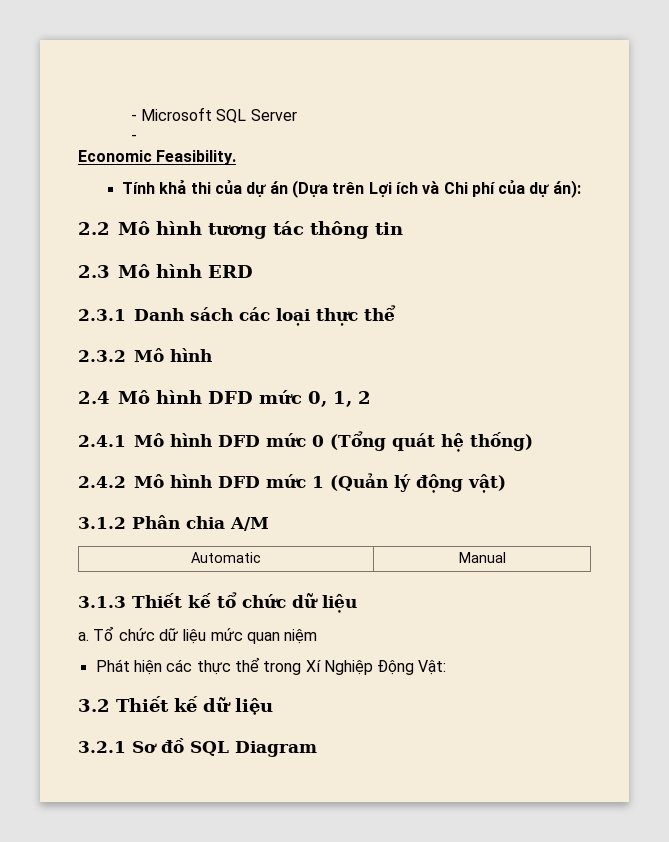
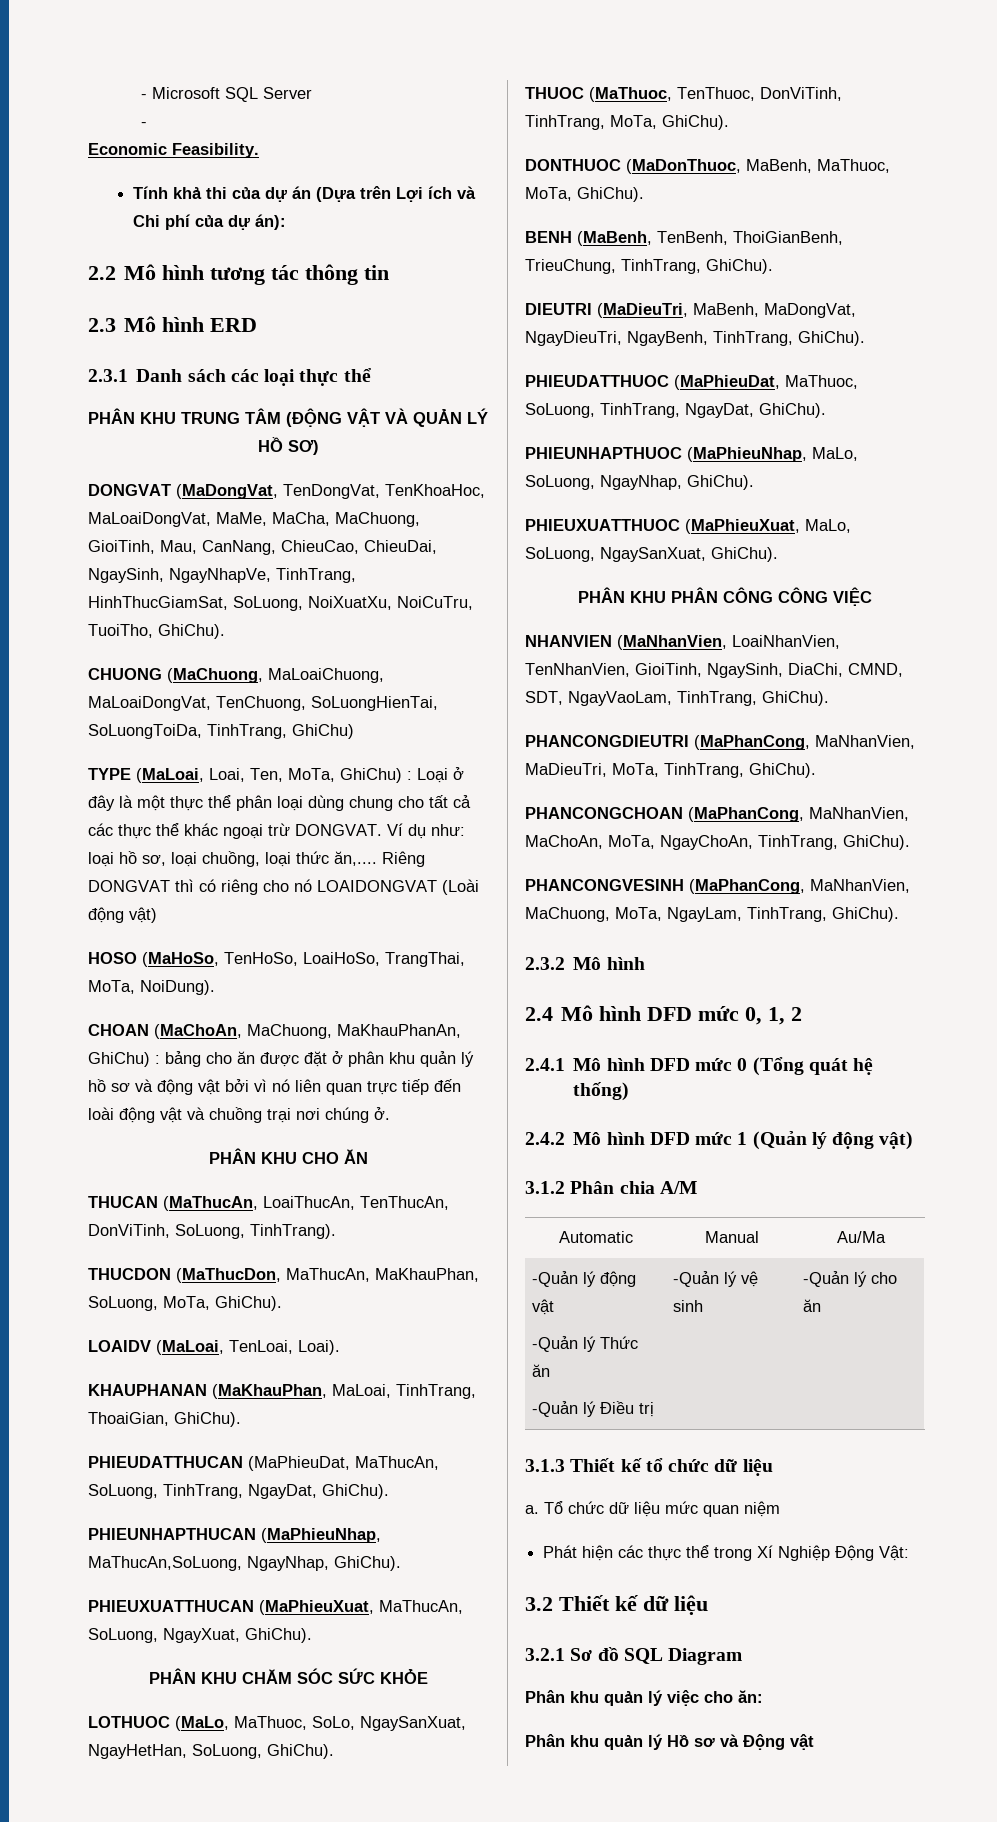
+ PHÂN KHU TRUNG TÂM (ĐỘNG VẬT VÀ QUẢN LÝ HỒ SƠ)
+ DONGVAT (MaDongVat, TenDongVat, TenKhoaHoc, MaLoaiDongVat, MaMe, MaCha, MaChuong, GioiTinh, Mau, CanNang, ChieuCao, ChieuDai, NgaySinh, NgayNhapVe, TinhTrang, HinhThucGiamSat, SoLuong, NoiXuatXu, NoiCuTru, TuoiTho, GhiChu).
+ CHUONG (MaChuong, MaLoaiChuong, MaLoaiDongVat, TenChuong, SoLuongHienTai, SoLuongToiDa, TinhTrang, GhiChu)
+ TYPE (MaLoai, Loai, Ten, MoTa, GhiChu) : Loại ở đây là một thực thể phân loại dùng chung cho tất cả các thực thể khác ngoại trừ DONGVAT. Ví dụ như: loại hồ sơ, loại chuồng, loại thức ăn,.... Riêng DONGVAT thì có riêng cho nó LOAIDONGVAT (Loài động vật)
+ HOSO (MaHoSo, TenHoSo, LoaiHoSo, TrangThai, MoTa, NoiDung).
+ CHOAN (MaChoAn, MaChuong, MaKhauPhanAn, GhiChu) : bảng cho ăn được đặt ở phân khu quản lý hồ sơ và động vật bởi vì nó liên quan trực tiếp đến loài động vật và chuồng trại nơi chúng ở.
+ PHÂN KHU CHO ĂN
+ THUCAN (MaThucAn, LoaiThucAn, TenThucAn, DonViTinh, SoLuong, TinhTrang).
+ THUCDON (MaThucDon, MaThucAn, MaKhauPhan, SoLuong, MoTa, GhiChu).
+ LOAIDV (MaLoai, TenLoai, Loai).
+ KHAUPHANAN (MaKhauPhan, MaLoai, TinhTrang, ThoaiGian, GhiChu).
+ PHIEUDATTHUCAN (MaPhieuDat, MaThucAn, SoLuong, TinhTrang, NgayDat, GhiChu).
+ PHIEUNHAPTHUCAN (MaPhieuNhap, MaThucAn,SoLuong, NgayNhap, GhiChu).
+ PHIEUXUATTHUCAN (MaPhieuXuat, MaThucAn, SoLuong, NgayXuat, GhiChu).
+ PHÂN KHU CHĂM SÓC SỨC KHỎE
+ LOTHUOC (MaLo, MaThuoc, SoLo, NgaySanXuat, NgayHetHan, SoLuong, GhiChu).
+ THUOC (MaThuoc, TenThuoc, DonViTinh, TinhTrang, MoTa, GhiChu).
+ DONTHUOC (MaDonThuoc, MaBenh, MaThuoc, MoTa, GhiChu).
+ BENH (MaBenh, TenBenh, ThoiGianBenh, TrieuChung, TinhTrang, GhiChu).
+ DIEUTRI (MaDieuTri, MaBenh, MaDongVat, NgayDieuTri, NgayBenh, TinhTrang, GhiChu).
+ PHIEUDATTHUOC (MaPhieuDat, MaThuoc, SoLuong, TinhTrang, NgayDat, GhiChu).
+ PHIEUNHAPTHUOC (MaPhieuNhap, MaLo, SoLuong, NgayNhap, GhiChu).
+ PHIEUXUATTHUOC (MaPhieuXuat, MaLo, SoLuong, NgaySanXuat, GhiChu).
+ PHÂN KHU PHÂN CÔNG CÔNG VIỆC
+ NHANVIEN (MaNhanVien, LoaiNhanVien, TenNhanVien, GioiTinh, NgaySinh, DiaChi, CMND, SDT, NgayVaoLam, TinhTrang, GhiChu).
+ PHANCONGDIEUTRI (MaPhanCong, MaNhanVien, MaDieuTri, MoTa, TinhTrang, GhiChu).
+ PHANCONGCHOAN (MaPhanCong, MaNhanVien, MaChoAn, MoTa, NgayChoAn, TinhTrang, GhiChu).
+ PHANCONGVESINH (MaPhanCong, MaNhanVien, MaChuong, MoTa, NgayLam, TinhTrang, GhiChu).
- Automatic | Manual
+ Automatic | Manual | Au/Ma
+ -Quản lý động vật
+ -Quản lý Thức ăn
+ -Quản lý Điều trị | -Quản lý vệ sinh | -Quản lý cho ăn
+ Phân khu quản lý việc cho ăn:
+ Phân khu quản lý Hồ sơ và Động vật

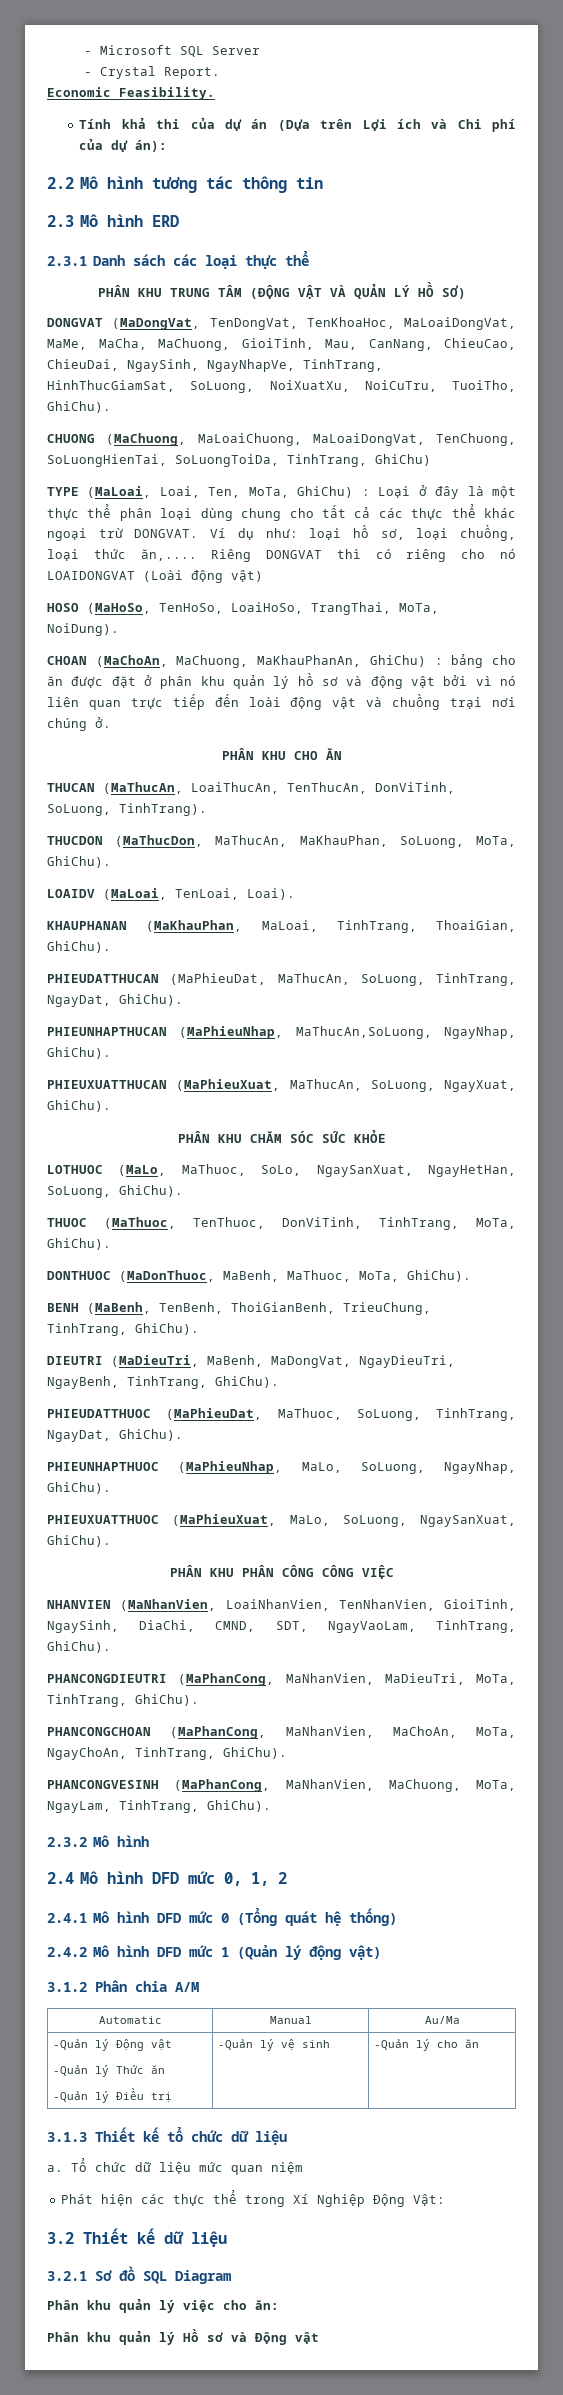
  - Microsoft SQL Server
- -
+ - Crystal Report.
- -Quản lý động vật
+ -Quản lý Động vật

